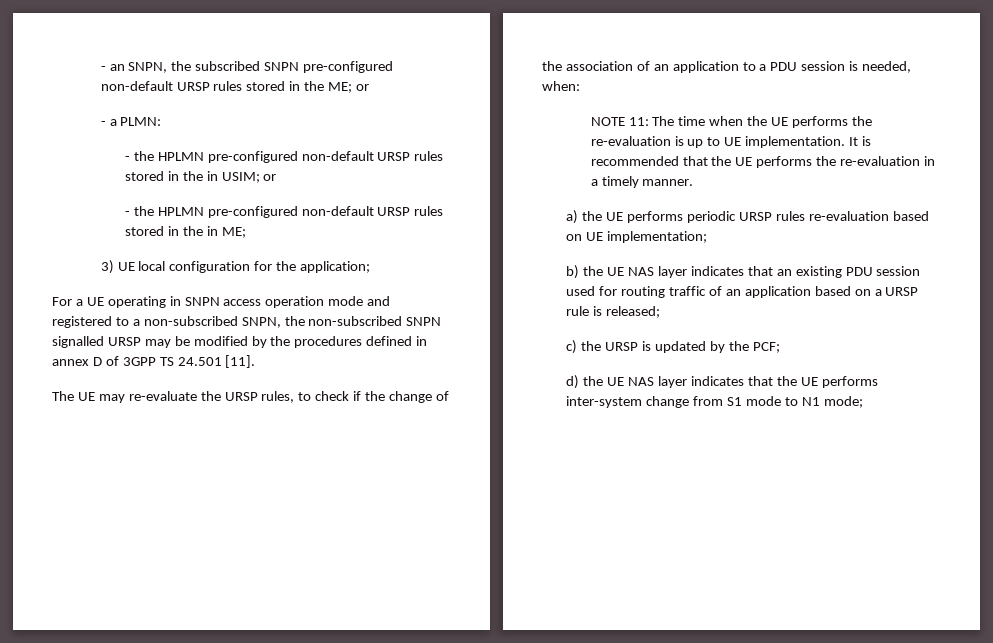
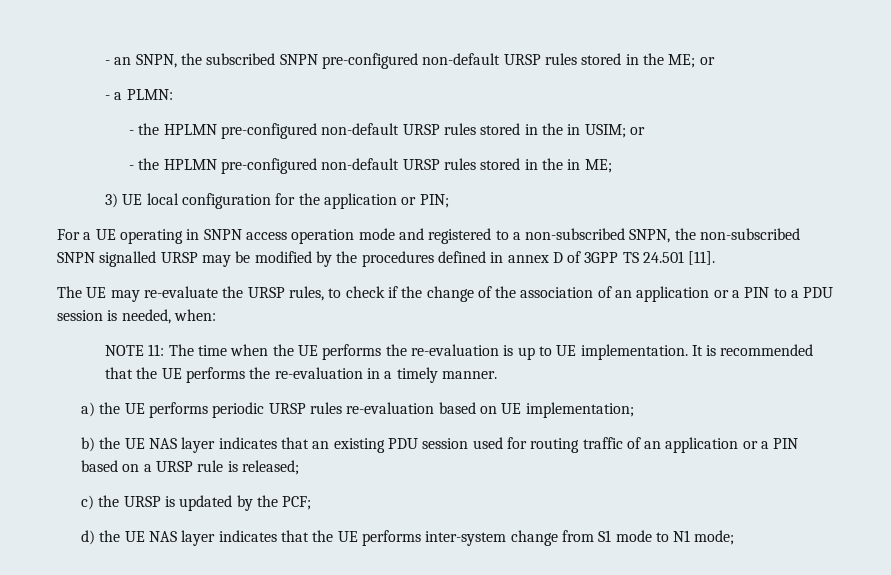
- 3) UE local configuration for the application;
+ 3) UE local configuration for the application or PIN;
- The UE may re-evaluate the URSP rules, to check if the change of the association of an application to a PDU session is needed, when:
+ The UE may re-evaluate the URSP rules, to check if the change of the association of an application or a PIN to a PDU session is needed, when:
- b) the UE NAS layer indicates that an existing PDU session used for routing traffic of an application based on a URSP rule is released;
+ b) the UE NAS layer indicates that an existing PDU session used for routing traffic of an application or a PIN based on a URSP rule is released;

